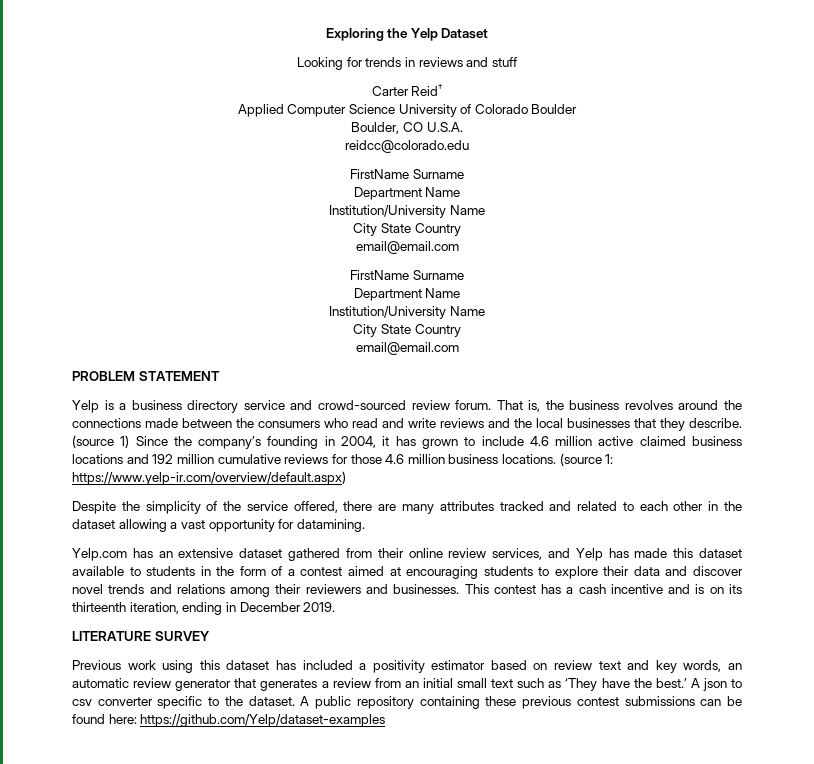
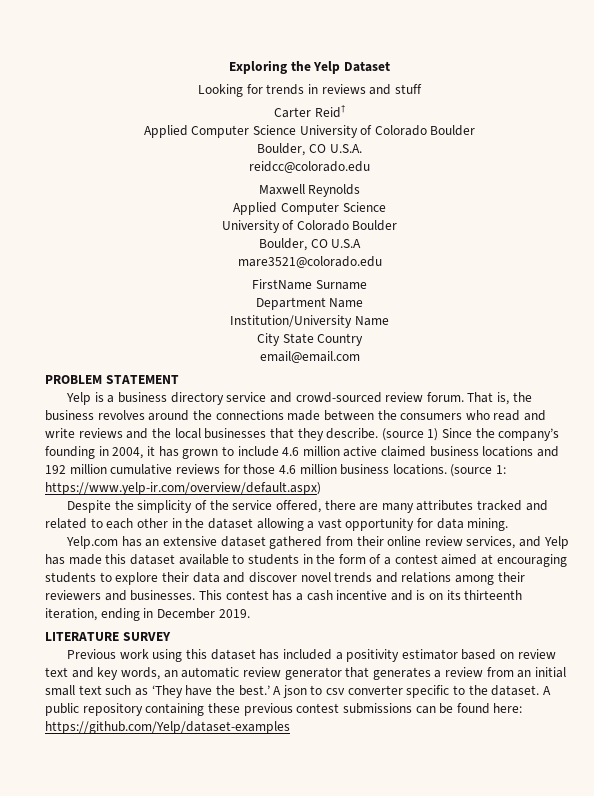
  reidcc@colorado.edu
- FirstName Surname
- Department Name
- Institution/University Name
- City State Country
- email@email.com
+ Maxwell Reynolds
+ Applied Computer Science
+ University of Colorado Boulder
+ Boulder, CO U.S.A
+ mare3521@colorado.edu
- Despite the simplicity of the service offered, there are many attributes tracked and related to each other in the dataset allowing a vast opportunity for datamining.
+ Despite the simplicity of the service offered, there are many attributes tracked and related to each other in the dataset allowing a vast opportunity for data mining.

